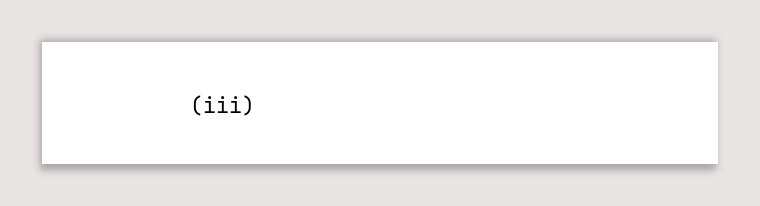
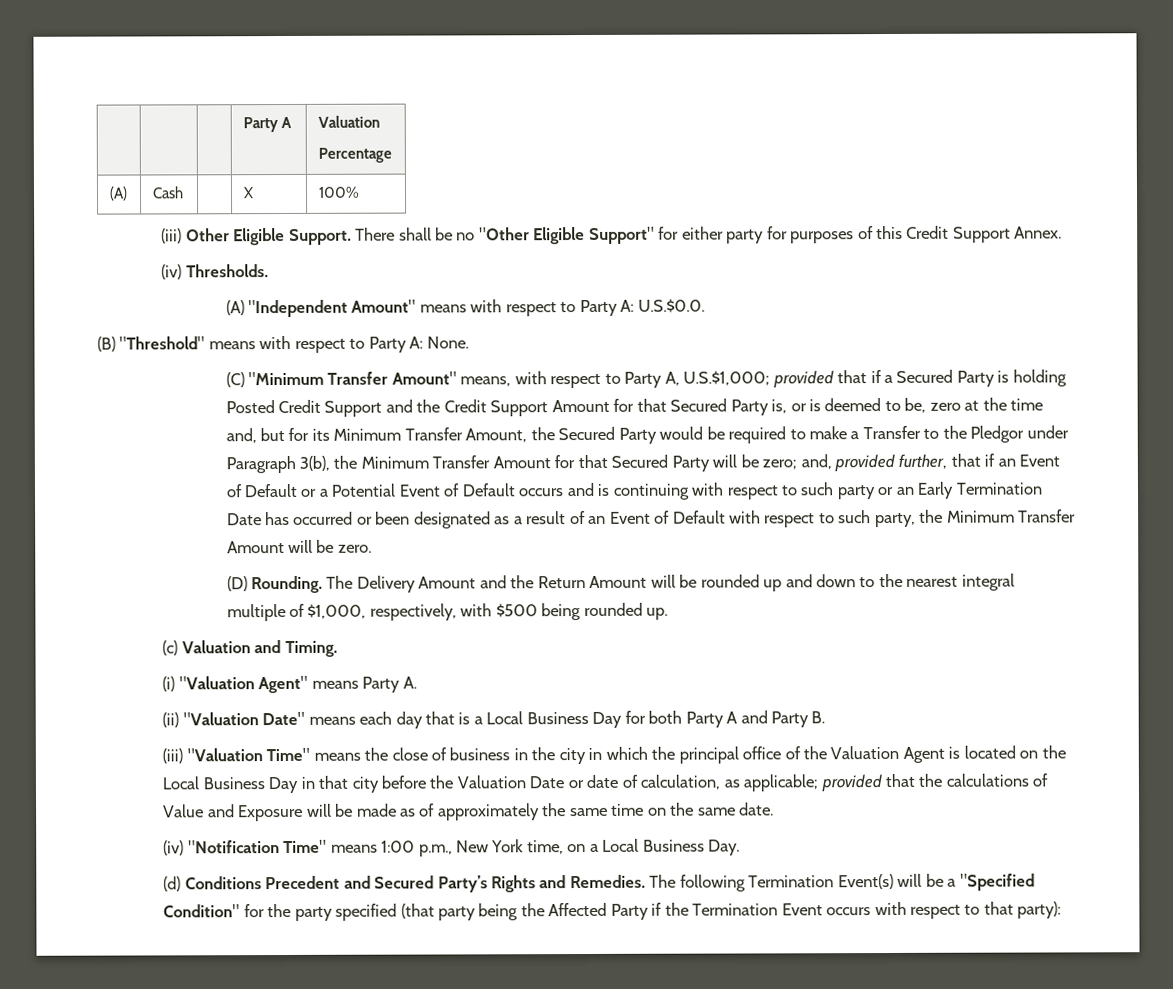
- (iii)
+ | | | Party A | Valuation
+ Percentage
+ (A) | Cash | | X | 100%
+ (iii) Other Eligible Support. There shall be no "Other Eligible Support" for either party for purposes of this Credit Support Annex.
+ (iv) Thresholds.
+ (A) "Independent Amount" means with respect to Party A: U.S.$0.0.
+ (B) "Threshold" means with respect to Party A: None.
+ (C) "Minimum Transfer Amount" means, with respect to Party A, U.S.$1,000; provided that if a Secured Party is holding Posted Credit Support and the Credit Support Amount for that Secured Party is, or is deemed to be, zero at the time and, but for its Minimum Transfer Amount, the Secured Party would be required to make a Transfer to the Pledgor under Paragraph 3(b), the Minimum Transfer Amount for that Secured Party will be zero; and, provided further, that if an Event of Default or a Potential Event of Default occurs and is continuing with respect to such party or an Early Termination Date has occurred or been designated as a result of an Event of Default with respect to such party, the Minimum Transfer Amount will be zero.
+ (D) Rounding. The Delivery Amount and the Return Amount will be rounded up and down to the nearest integral multiple of $1,000, respectively, with $500 being rounded up.
+ (c) Valuation and Timing.
+ (i) "Valuation Agent" means Party A.
+ (ii) "Valuation Date" means each day that is a Local Business Day for both Party A and Party B.
+ (iii) "Valuation Time" means the close of business in the city in which the principal office of the Valuation Agent is located on the Local Business Day in that city before the Valuation Date or date of calculation, as applicable; provided that the calculations of Value and Exposure will be made as of approximately the same time on the same date.
+ (iv) "Notification Time" means 1:00 p.m., New York time, on a Local Business Day.
+ (d) Conditions Precedent and Secured Party’s Rights and Remedies. The following Termination Event(s) will be a "Specified Condition" for the party specified (that party being the Affected Party if the Termination Event occurs with respect to that party):

